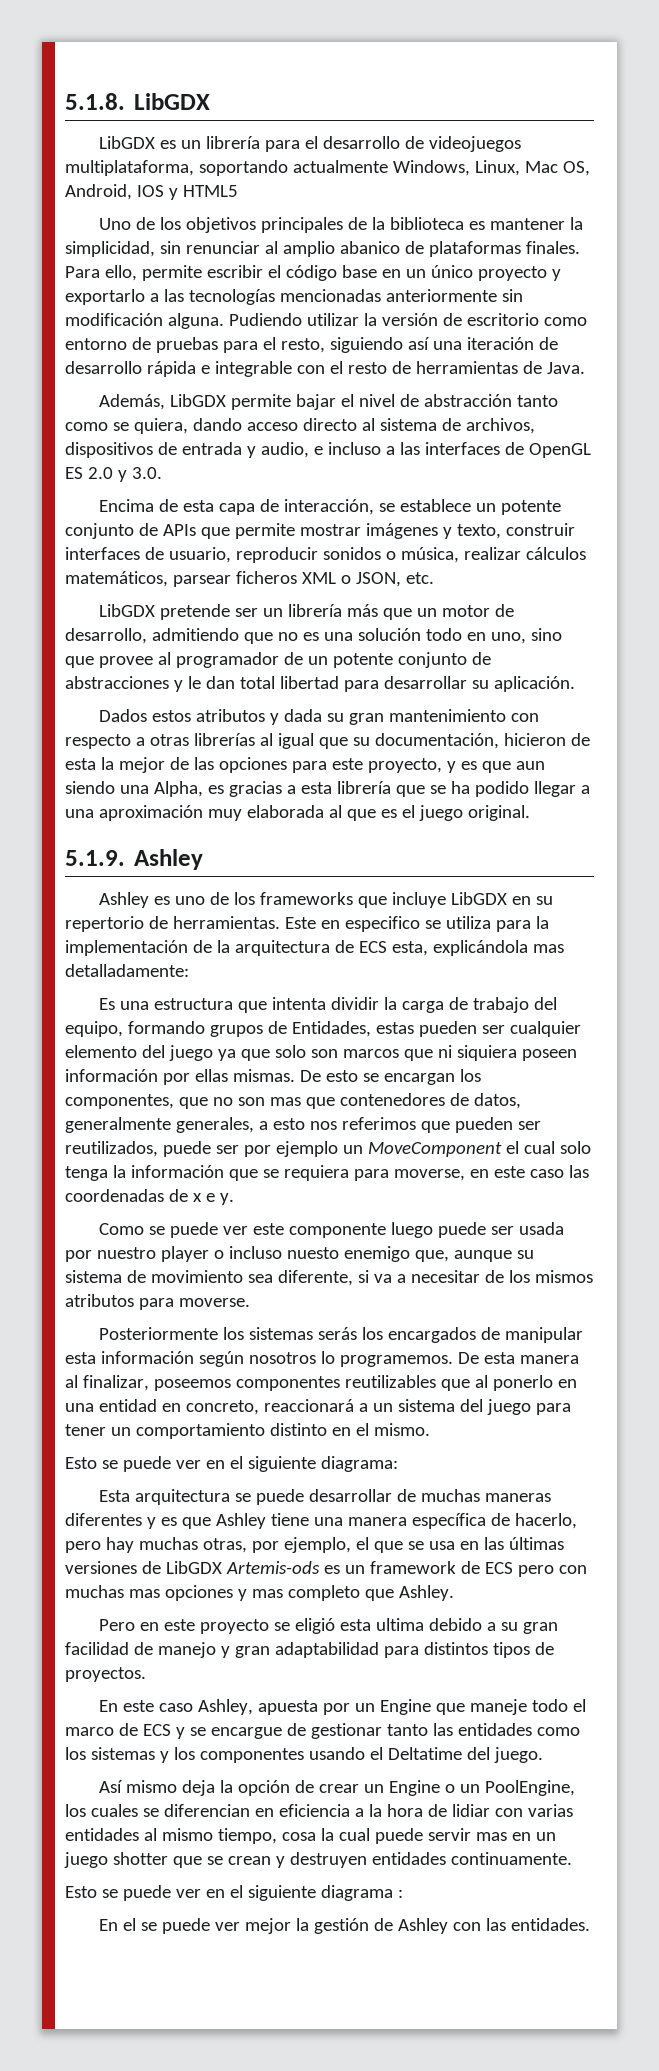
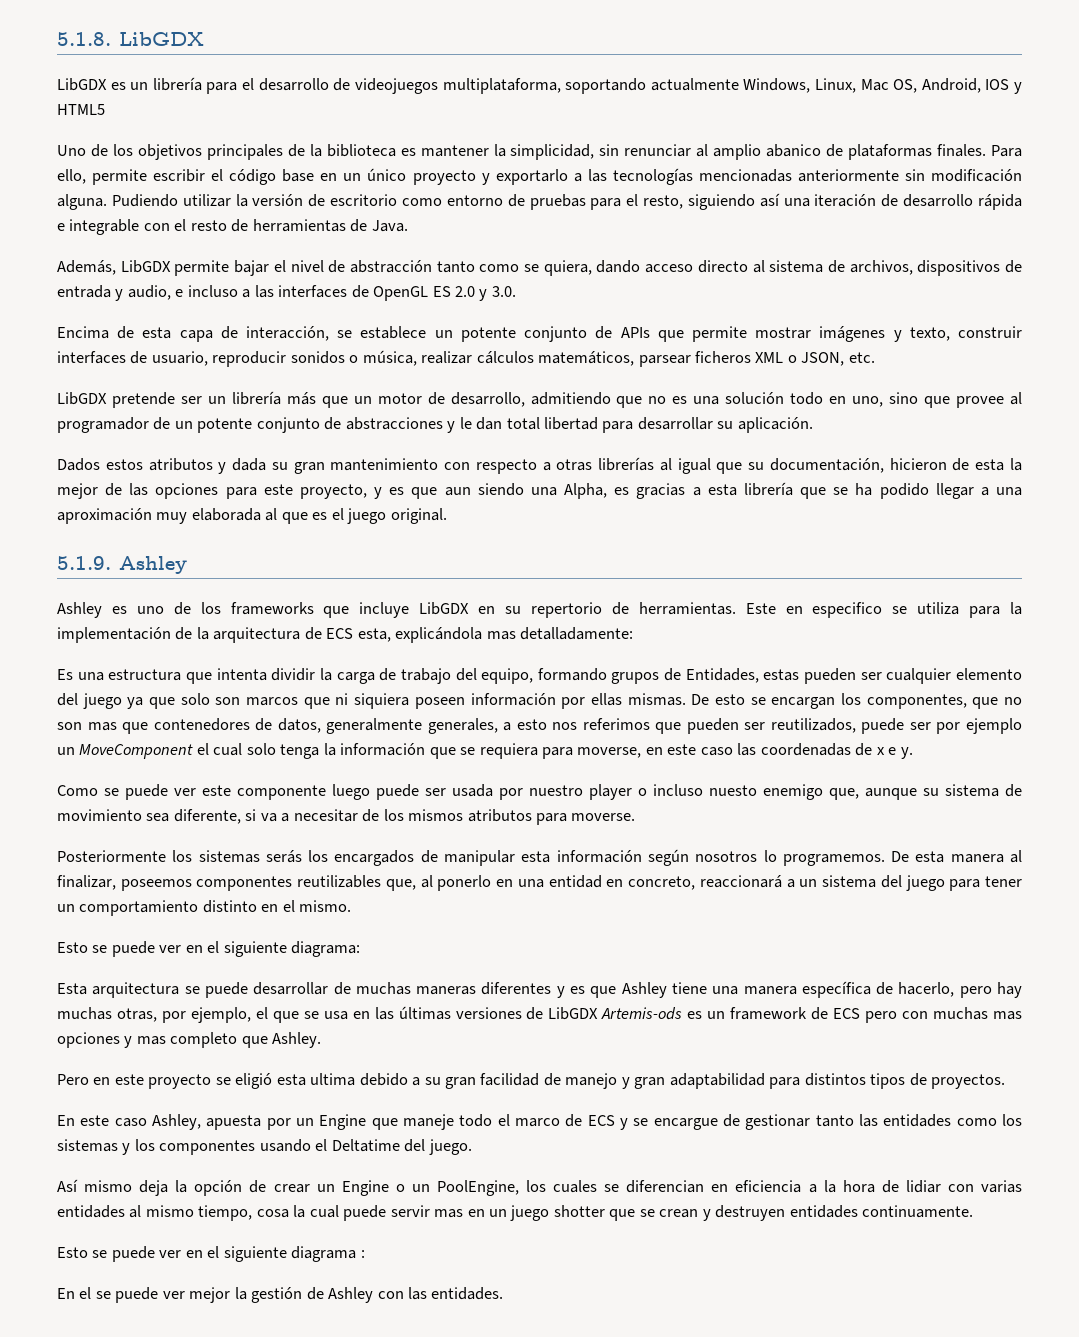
- De esta manera al finalizar, poseemos componentes reutilizables que al ponerlo en una entidad en concreto, reaccionará a un sistema del juego para tener un comportamiento distinto en el mismo.
+ De esta manera al finalizar, poseemos componentes reutilizables que, al ponerlo en una entidad en concreto, reaccionará a un sistema del juego para tener un comportamiento distinto en el mismo.

